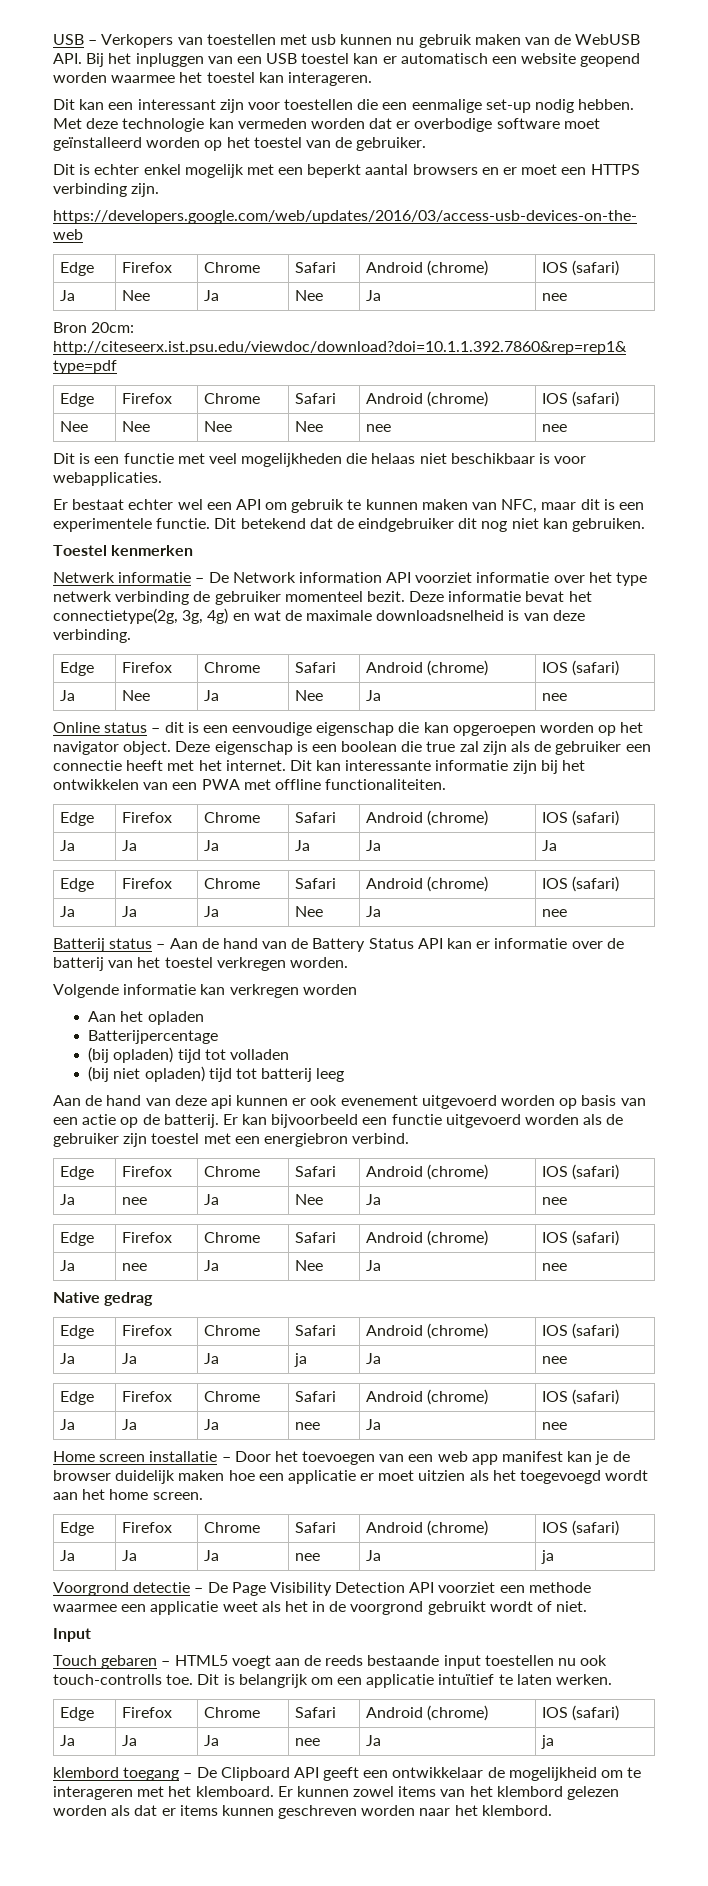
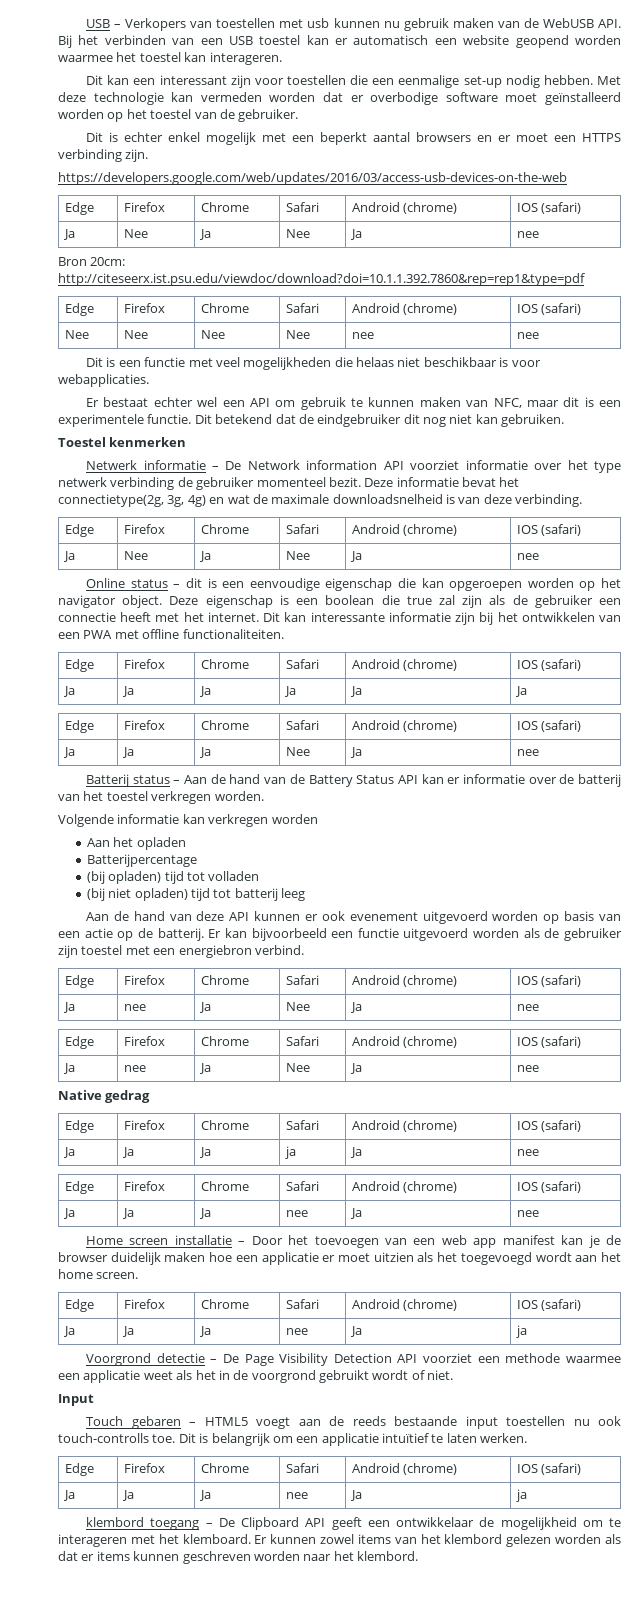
- USB – Verkopers van toestellen met usb kunnen nu gebruik maken van de WebUSB API. Bij het inpluggen van een USB toestel kan er automatisch een website geopend worden waarmee het toestel kan interageren.
+ USB – Verkopers van toestellen met usb kunnen nu gebruik maken van de WebUSB API. Bij het verbinden van een USB toestel kan er automatisch een website geopend worden waarmee het toestel kan interageren.
- Aan de hand van deze api kunnen er ook evenement uitgevoerd worden op basis van een actie op de batterij.
+ Aan de hand van deze API kunnen er ook evenement uitgevoerd worden op basis van een actie op de batterij.

